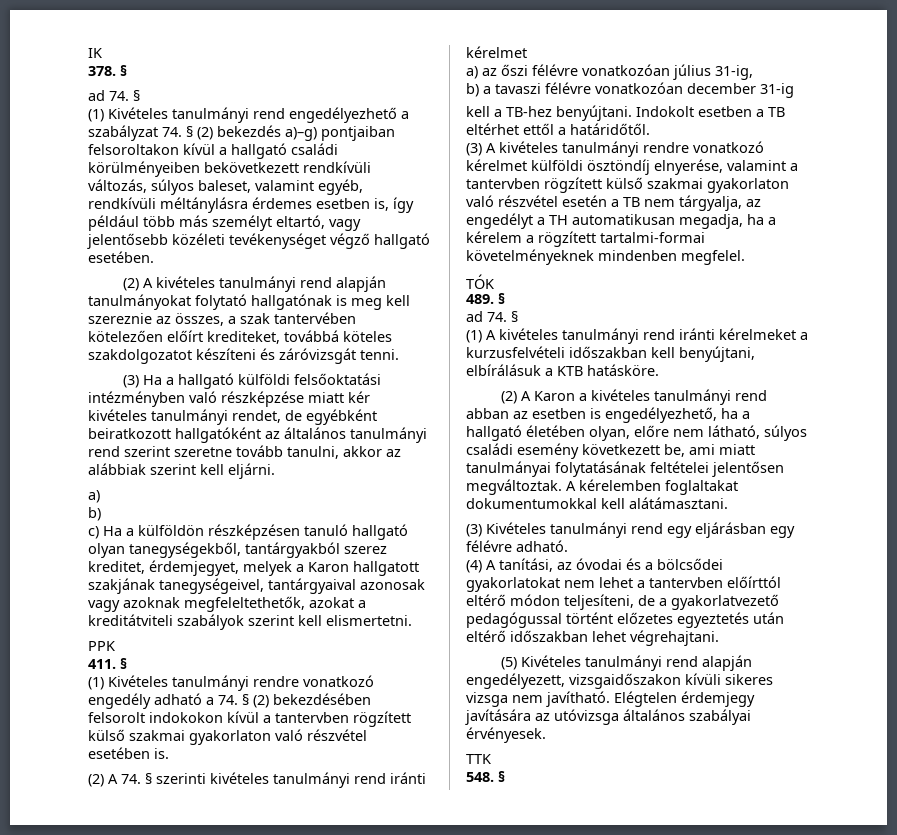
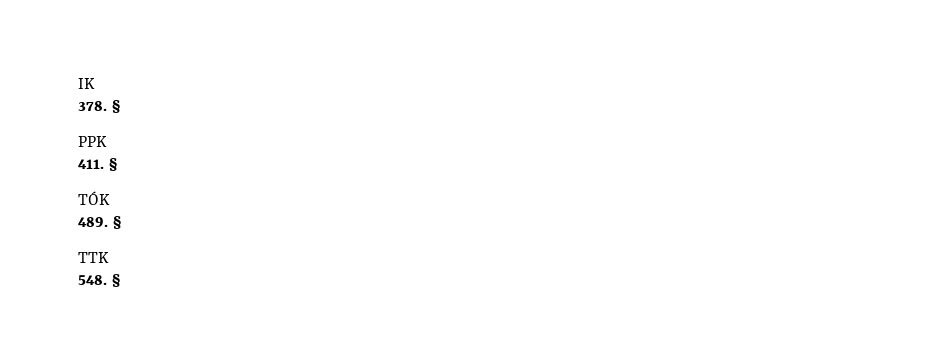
  378. §
- ad 74. §
- (1) Kivételes tanulmányi rend engedélyezhető a szabályzat 74. § (2) bekezdés a)–g) pontjaiban felsoroltakon kívül a hallgató családi körülményeiben bekövetkezett rendkívüli változás, súlyos baleset, valamint egyéb, rendkívüli méltánylásra érdemes esetben is, így például több más személyt eltartó, vagy jelentősebb közéleti tevékenységet végző hallgató esetében.
- (2) A kivételes tanulmányi rend alapján tanulmányokat folytató hallgatónak is meg kell szereznie az összes, a szak tantervében kötelezően előírt krediteket, továbbá köteles szakdolgozatot készíteni és záróvizsgát tenni.
- (3) Ha a hallgató külföldi felsőoktatási intézményben való részképzése miatt kér kivételes tanulmányi rendet, de egyébként beiratkozott hallgatóként az általános tanulmányi rend szerint szeretne tovább tanulni, akkor az alábbiak szerint kell eljárni.
- a)
- b)
- c) Ha a külföldön részképzésen tanuló hallgató olyan tanegységekből, tantárgyakból szerez kreditet, érdemjegyet, melyek a Karon hallgatott szakjának tanegységeivel, tantárgyaival azonosak vagy azoknak megfeleltethetők, azokat a kreditátviteli szabályok szerint kell elismertetni.
  PPK
  411. §
- (1) Kivételes tanulmányi rendre vonatkozó engedély adható a 74. § (2) bekezdésében felsorolt indokokon kívül a tantervben rögzített külső szakmai gyakorlaton való részvétel esetében is.
- (2) A 74. § szerinti kivételes tanulmányi rend iránti kérelmet
- a) az őszi félévre vonatkozóan július 31-ig,
- b) a tavaszi félévre vonatkozóan december 31-ig
- kell a TB-hez benyújtani. Indokolt esetben a TB eltérhet ettől a határidőtől.
- (3) A kivételes tanulmányi rendre vonatkozó kérelmet külföldi ösztöndíj elnyerése, valamint a tantervben rögzített külső szakmai gyakorlaton való részvétel esetén a TB nem tárgyalja, az engedélyt a TH automatikusan megadja, ha a kérelem a rögzített tartalmi-formai követelményeknek mindenben megfelel.
  TÓK
  489. §
- ad 74. §
- (1) A kivételes tanulmányi rend iránti kérelmeket a kurzusfelvételi időszakban kell benyújtani, elbírálásuk a KTB hatásköre.
- (2) A Karon a kivételes tanulmányi rend abban az esetben is engedélyezhető, ha a hallgató életében olyan, előre nem látható, súlyos családi esemény következett be, ami miatt tanulmányai folytatásának feltételei jelentősen megváltoztak. A kérelemben foglaltakat dokumentumokkal kell alátámasztani.
- (3) Kivételes tanulmányi rend egy eljárásban egy félévre adható.
- (4) A tanítási, az óvodai és a bölcsődei gyakorlatokat nem lehet a tantervben előírttól eltérő módon teljesíteni, de a gyakorlatvezető pedagógussal történt előzetes egyeztetés után eltérő időszakban lehet végrehajtani.
- (5) Kivételes tanulmányi rend alapján engedélyezett, vizsgaidőszakon kívüli sikeres vizsga nem javítható. Elégtelen érdemjegy javítására az utóvizsga általános szabályai érvényesek.

